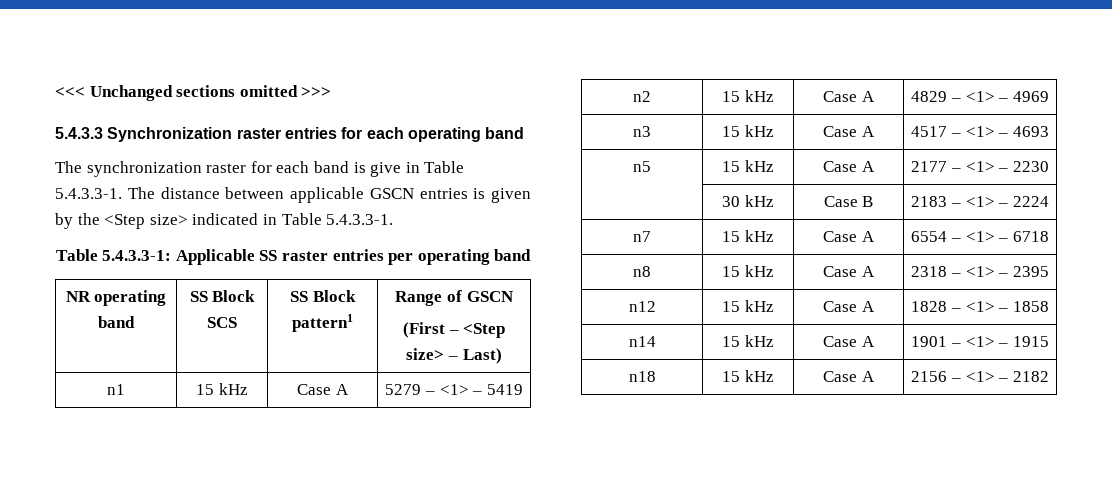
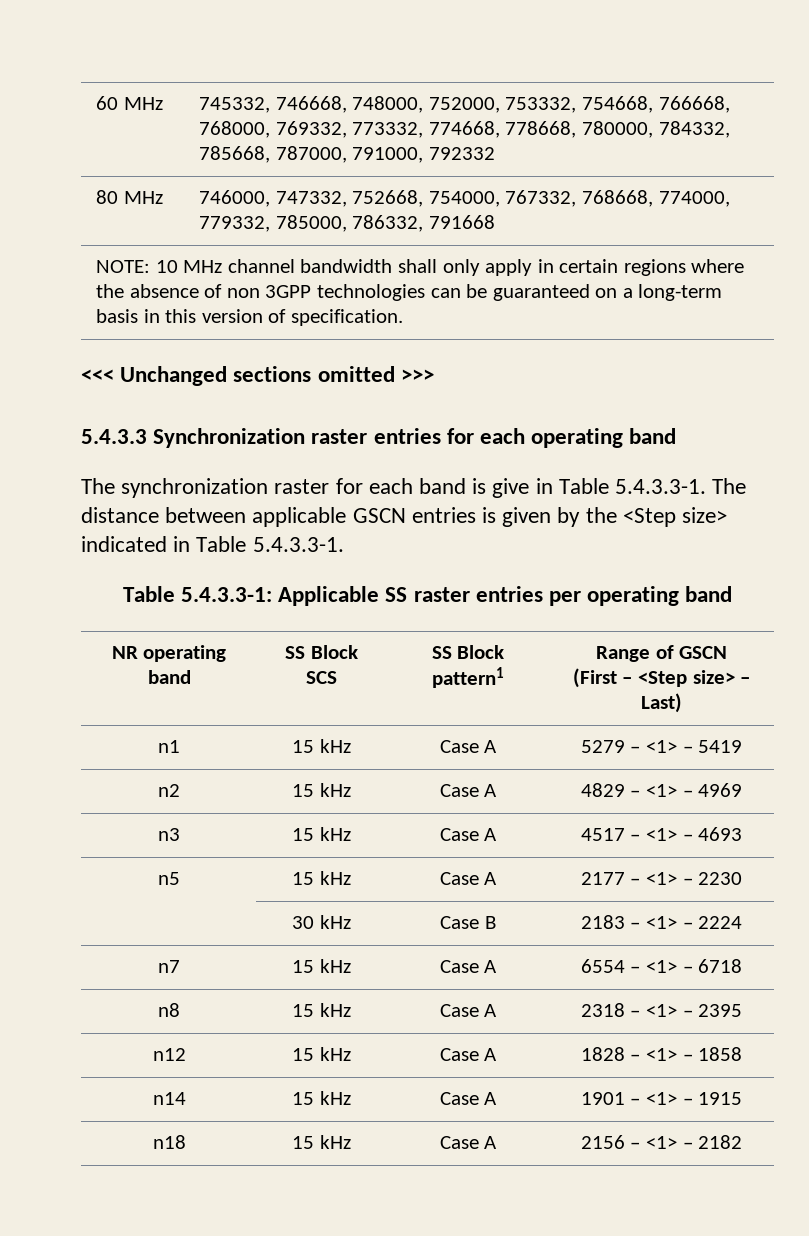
+ 60 MHz | 745332, 746668, 748000, 752000, 753332, 754668, 766668, 768000, 769332, 773332, 774668, 778668, 780000, 784332, 785668, 787000, 791000, 792332
+ 80 MHz | 746000, 747332, 752668, 754000, 767332, 768668, 774000, 779332, 785000, 786332, 791668
+ NOTE: 10 MHz channel bandwidth shall only apply in certain regions where the absence of non 3GPP technologies can be guaranteed on a long-term basis in this version of specification.

